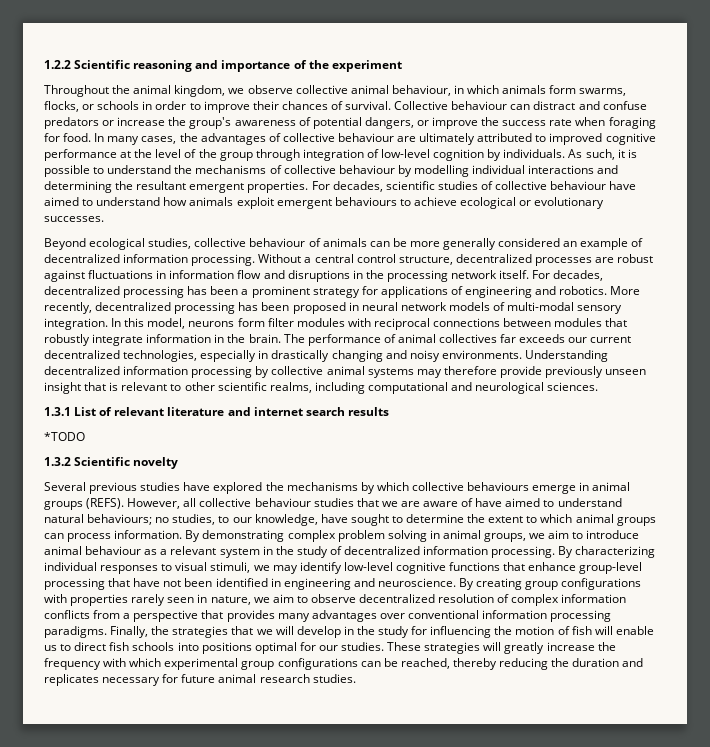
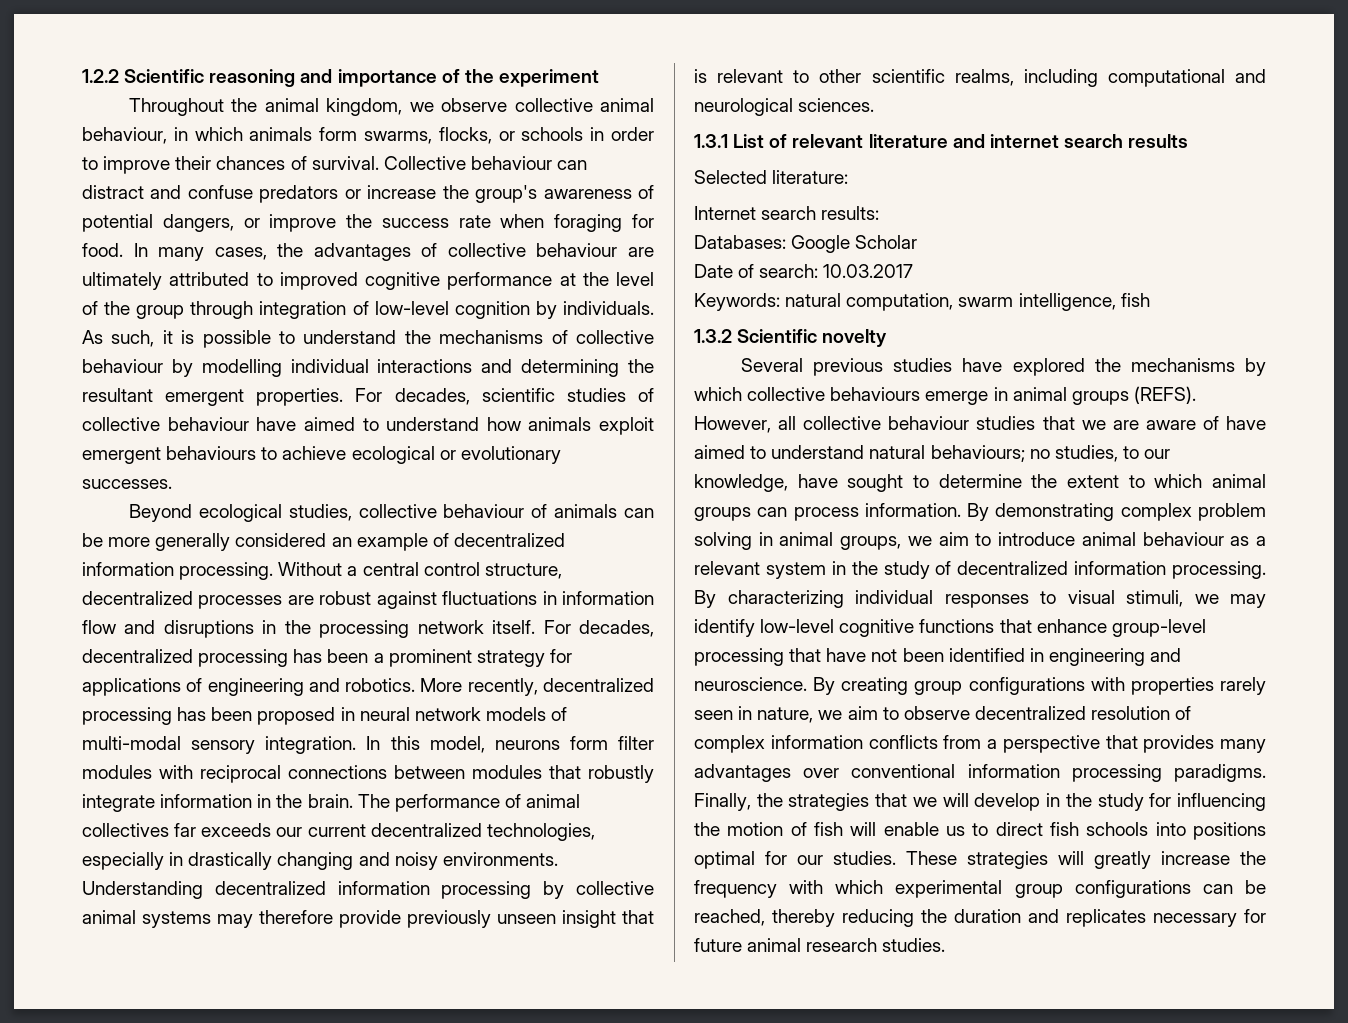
- *TODO
+ Selected literature:
+ Internet search results:
+ Databases: Google Scholar
+ Date of search: 10.03.2017
+ Keywords: natural computation, swarm intelligence, fish

